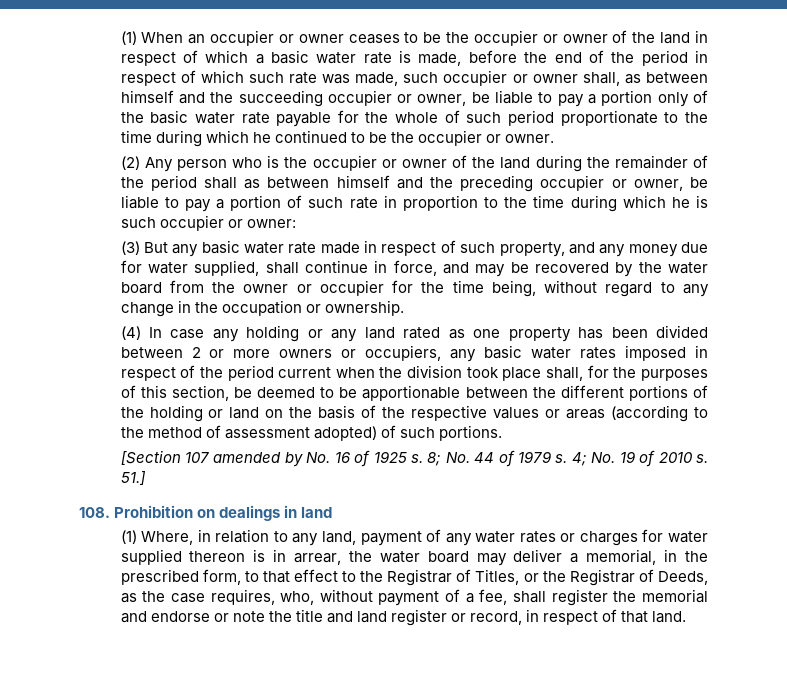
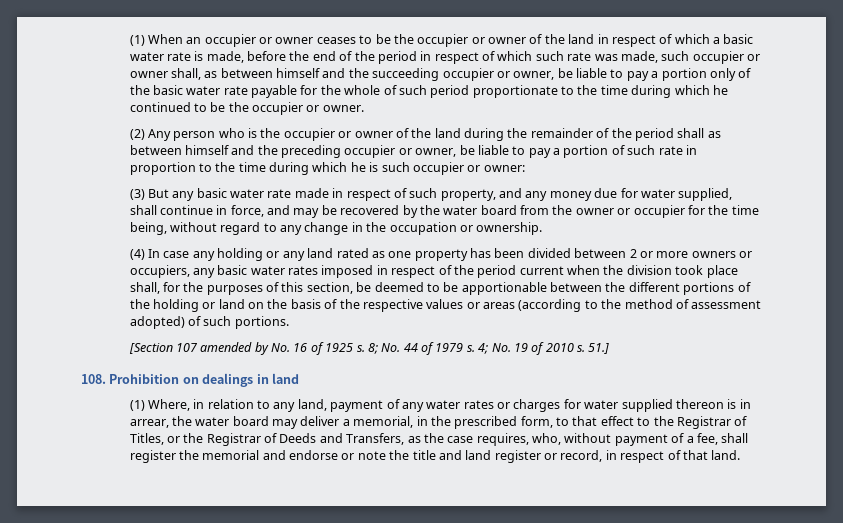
- (1) Where, in relation to any land, payment of any water rates or charges for water supplied thereon is in arrear, the water board may deliver a memorial, in the prescribed form, to that effect to the Registrar of Titles, or the Registrar of Deeds, as the case requires, who, without payment of a fee, shall register the memorial and endorse or note the title and land register or record, in respect of that land.
+ (1) Where, in relation to any land, payment of any water rates or charges for water supplied thereon is in arrear, the water board may deliver a memorial, in the prescribed form, to that effect to the Registrar of Titles, or the Registrar of Deeds and Transfers, as the case requires, who, without payment of a fee, shall register the memorial and endorse or note the title and land register or record, in respect of that land.

